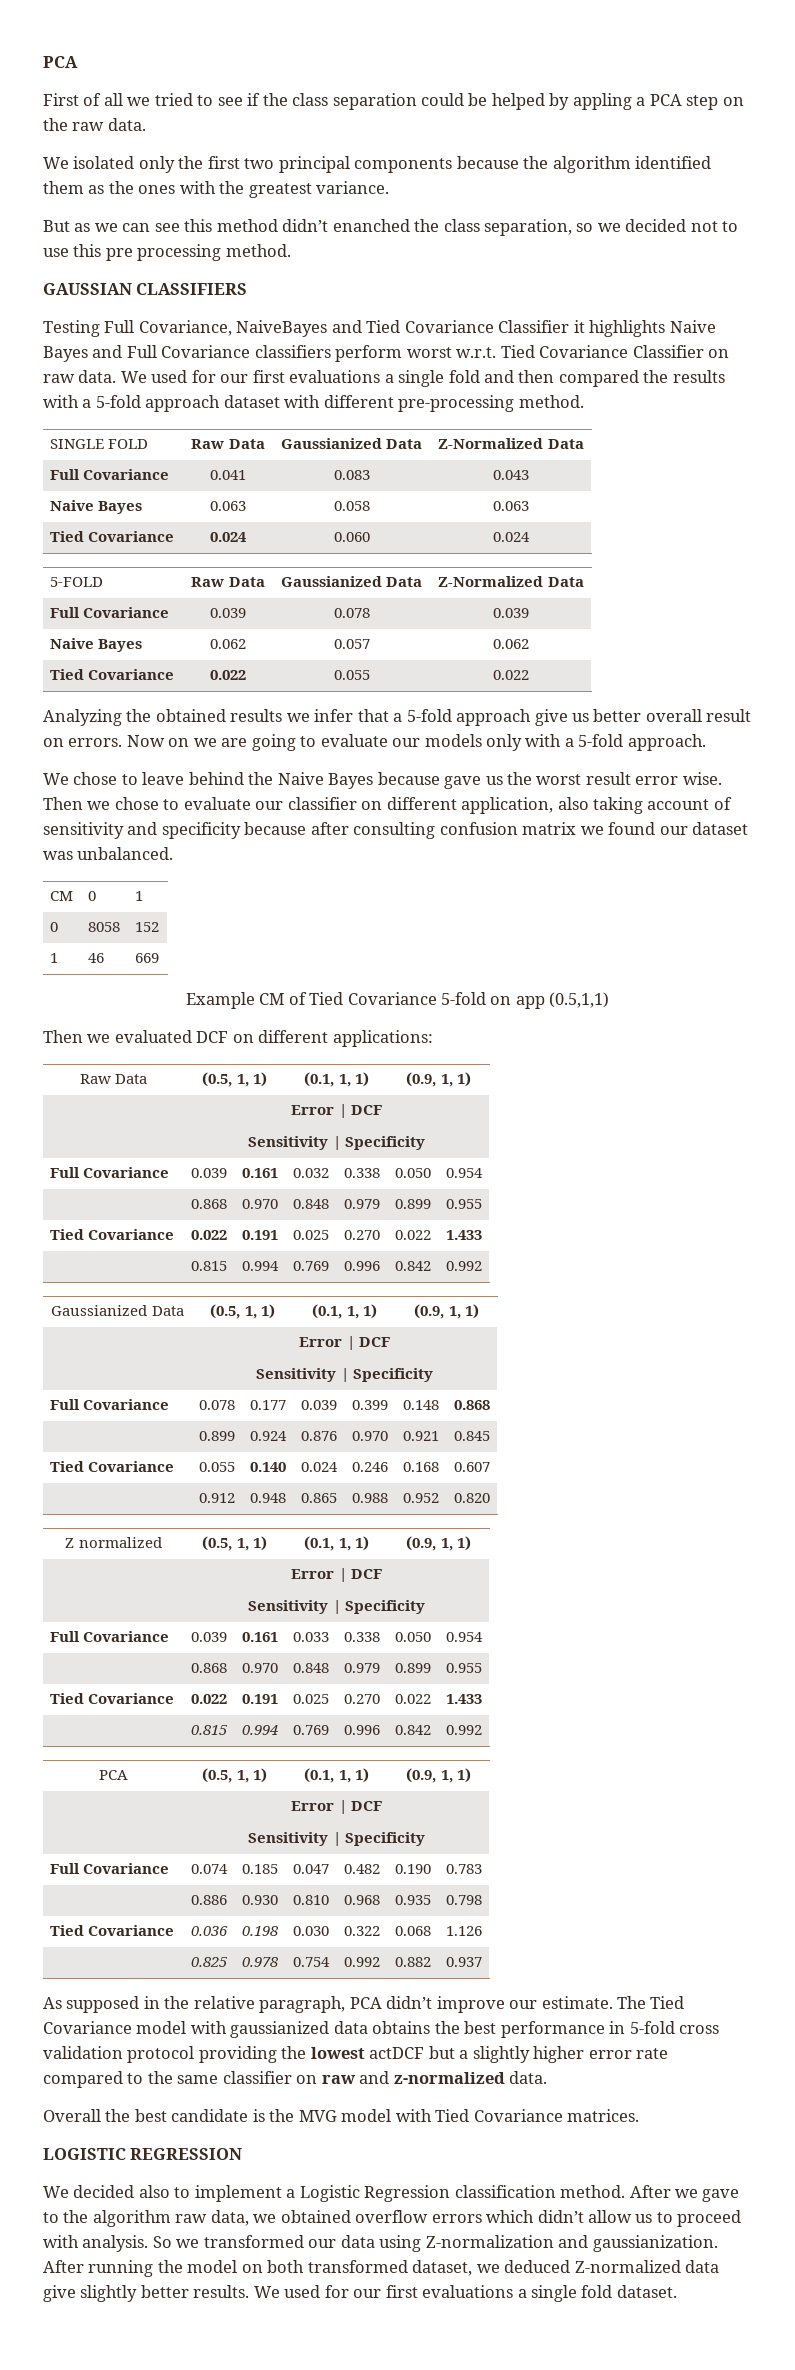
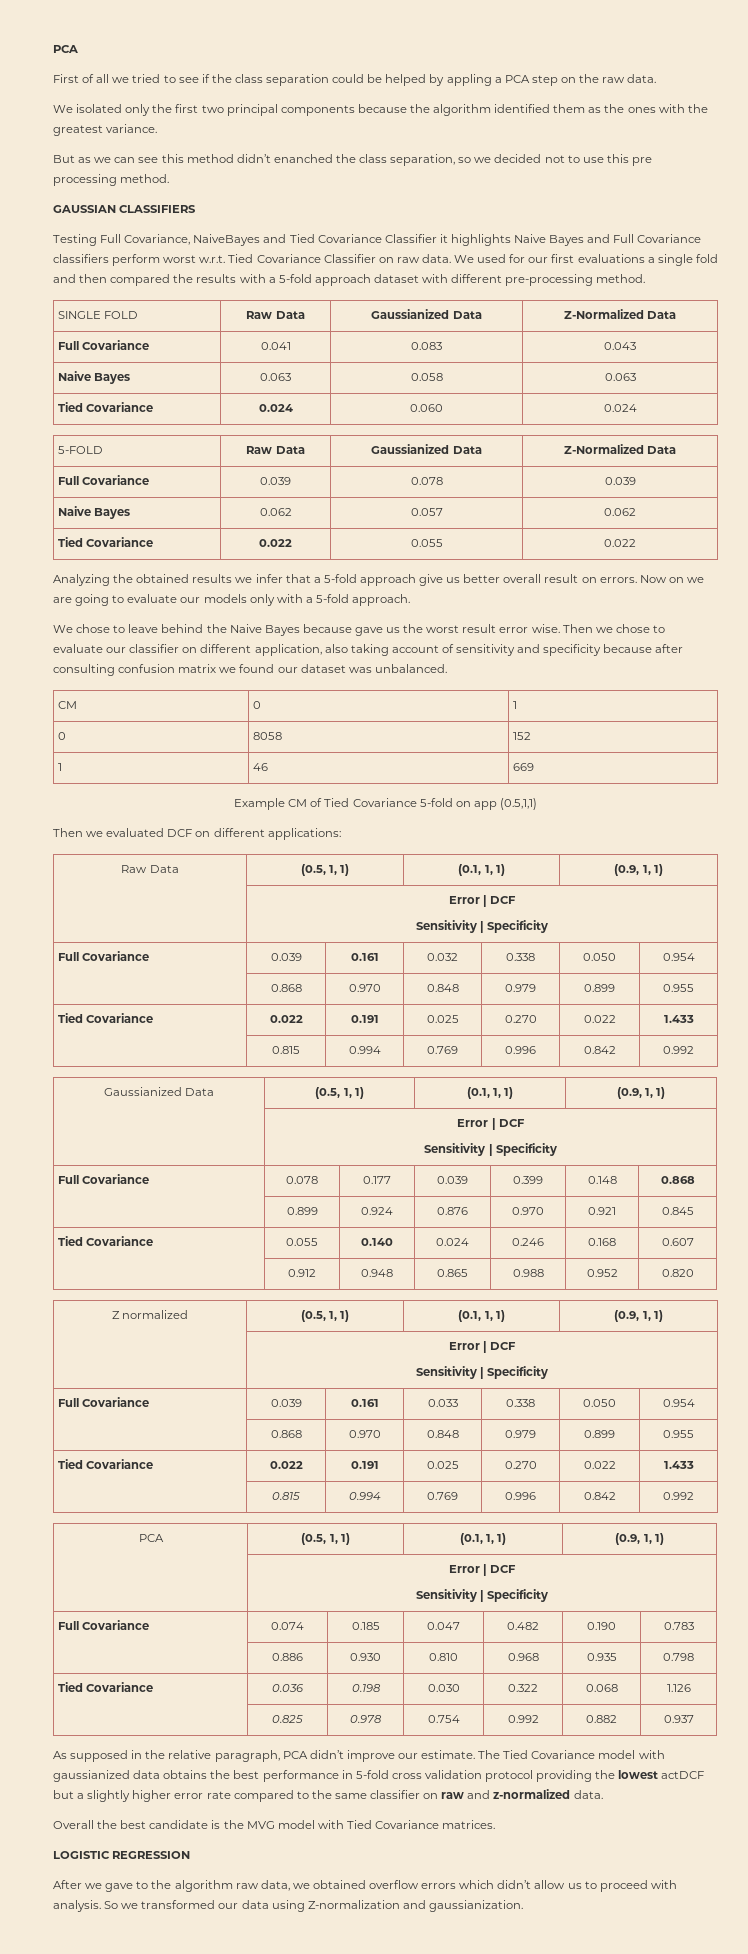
- We decided also to implement a Logistic Regression classification method.
- After running the model on both transformed dataset, we deduced Z-normalized data give slightly better results. We used for our first evaluations a single fold dataset.

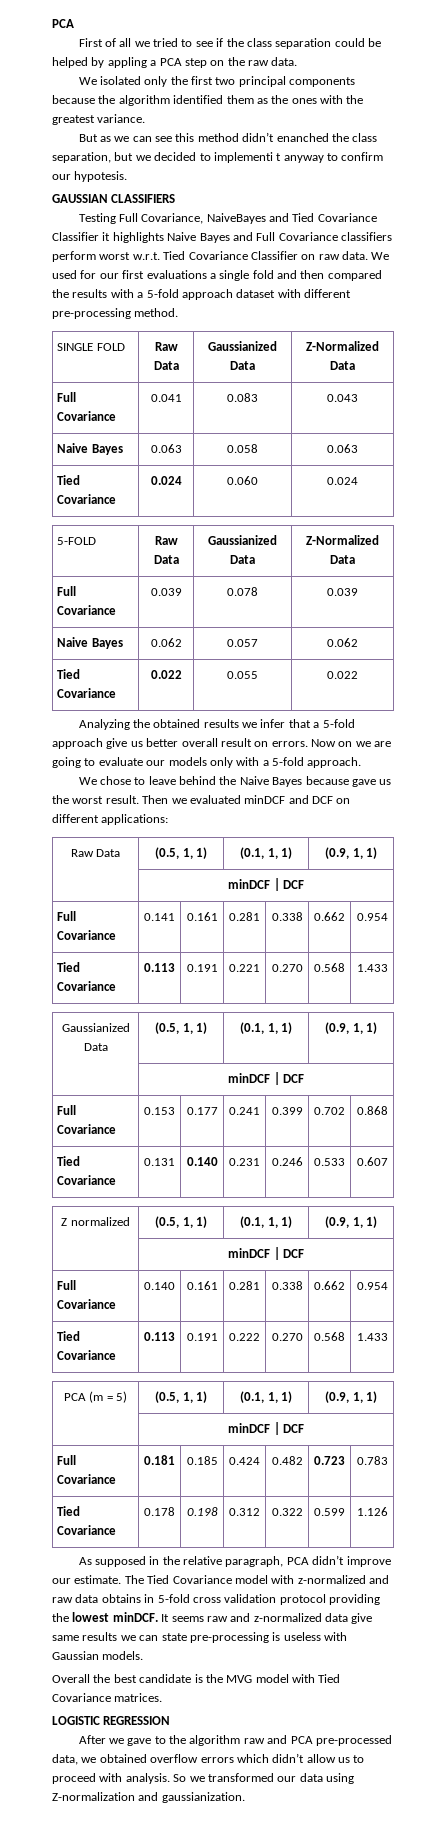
- But as we can see this method didn’t enanched the class separation, so we decided not to use this pre processing method.
+ But as we can see this method didn’t enanched the class separation, but we decided to implementi t anyway to confirm our hypotesis.
- We chose to leave behind the Naive Bayes because gave us the worst result error wise. Then we chose to evaluate our classifier on different application, also taking account of sensitivity and specificity because after consulting confusion matrix we found our dataset was unbalanced.
- CM | 0 | 1
- 0 | 8058 | 152
- 1 | 46 | 669
- Example CM of Tied Covariance 5-fold on app (0.5,1,1)
- Then we evaluated DCF on different applications:
+ We chose to leave behind the Naive Bayes because gave us the worst result. Then we evaluated minDCF and DCF on different applications:
  Raw Data | (0.5, 1, 1) | (0.1, 1, 1) | (0.9, 1, 1)
- | Error | DCF
- Sensitivity | Specificity
- Full Covariance | 0.039 | 0.161 | 0.032 | 0.338 | 0.050 | 0.954
- | 0.868 | 0.970 | 0.848 | 0.979 | 0.899 | 0.955
- Tied Covariance | 0.022 | 0.191 | 0.025 | 0.270 | 0.022 | 1.433
- | 0.815 | 0.994 | 0.769 | 0.996 | 0.842 | 0.992
+ | minDCF | DCF
+ Full Covariance | 0.141 | 0.161 | 0.281 | 0.338 | 0.662 | 0.954
+ Tied Covariance | 0.113 | 0.191 | 0.221 | 0.270 | 0.568 | 1.433
  Gaussianized Data | (0.5, 1, 1) | (0.1, 1, 1) | (0.9, 1, 1)
- | Error | DCF
- Sensitivity | Specificity
- Full Covariance | 0.078 | 0.177 | 0.039 | 0.399 | 0.148 | 0.868
- | 0.899 | 0.924 | 0.876 | 0.970 | 0.921 | 0.845
- Tied Covariance | 0.055 | 0.140 | 0.024 | 0.246 | 0.168 | 0.607
+ | minDCF | DCF
+ Full Covariance | 0.153 | 0.177 | 0.241 | 0.399 | 0.702 | 0.868
+ Tied Covariance | 0.131 | 0.140 | 0.231 | 0.246 | 0.533 | 0.607
- | 0.912 | 0.948 | 0.865 | 0.988 | 0.952 | 0.820
  Z normalized | (0.5, 1, 1) | (0.1, 1, 1) | (0.9, 1, 1)
- | Error | DCF
- Sensitivity | Specificity
- Full Covariance | 0.039 | 0.161 | 0.033 | 0.338 | 0.050 | 0.954
- | 0.868 | 0.970 | 0.848 | 0.979 | 0.899 | 0.955
- Tied Covariance | 0.022 | 0.191 | 0.025 | 0.270 | 0.022 | 1.433
- | 0.815 | 0.994 | 0.769 | 0.996 | 0.842 | 0.992
- PCA | (0.5, 1, 1) | (0.1, 1, 1) | (0.9, 1, 1)
- | Error | DCF
- Sensitivity | Specificity
- Full Covariance | 0.074 | 0.185 | 0.047 | 0.482 | 0.190 | 0.783
+ | minDCF | DCF
+ Full Covariance | 0.140 | 0.161 | 0.281 | 0.338 | 0.662 | 0.954
+ Tied Covariance | 0.113 | 0.191 | 0.222 | 0.270 | 0.568 | 1.433
+ PCA (m = 5) | (0.5, 1, 1) | (0.1, 1, 1) | (0.9, 1, 1)
+ | minDCF | DCF
+ Full Covariance | 0.181 | 0.185 | 0.424 | 0.482 | 0.723 | 0.783
- | 0.886 | 0.930 | 0.810 | 0.968 | 0.935 | 0.798
- Tied Covariance | 0.036 | 0.198 | 0.030 | 0.322 | 0.068 | 1.126
+ Tied Covariance | 0.178 | 0.198 | 0.312 | 0.322 | 0.599 | 1.126
- | 0.825 | 0.978 | 0.754 | 0.992 | 0.882 | 0.937
- The Tied Covariance model with gaussianized data obtains the best performance in 5-fold cross validation protocol providing the lowest actDCF but a slightly higher error rate compared to the same classifier on raw and z-normalized data.
+ The Tied Covariance model with z-normalized and raw data obtains in 5-fold cross validation protocol providing the lowest minDCF. It seems raw and z-normalized data give same results we can state pre-processing is useless with Gaussian models.
- After we gave to the algorithm raw data, we obtained overflow errors which didn’t allow us to proceed with analysis.
+ After we gave to the algorithm raw and PCA pre-processed data, we obtained overflow errors which didn’t allow us to proceed with analysis.

